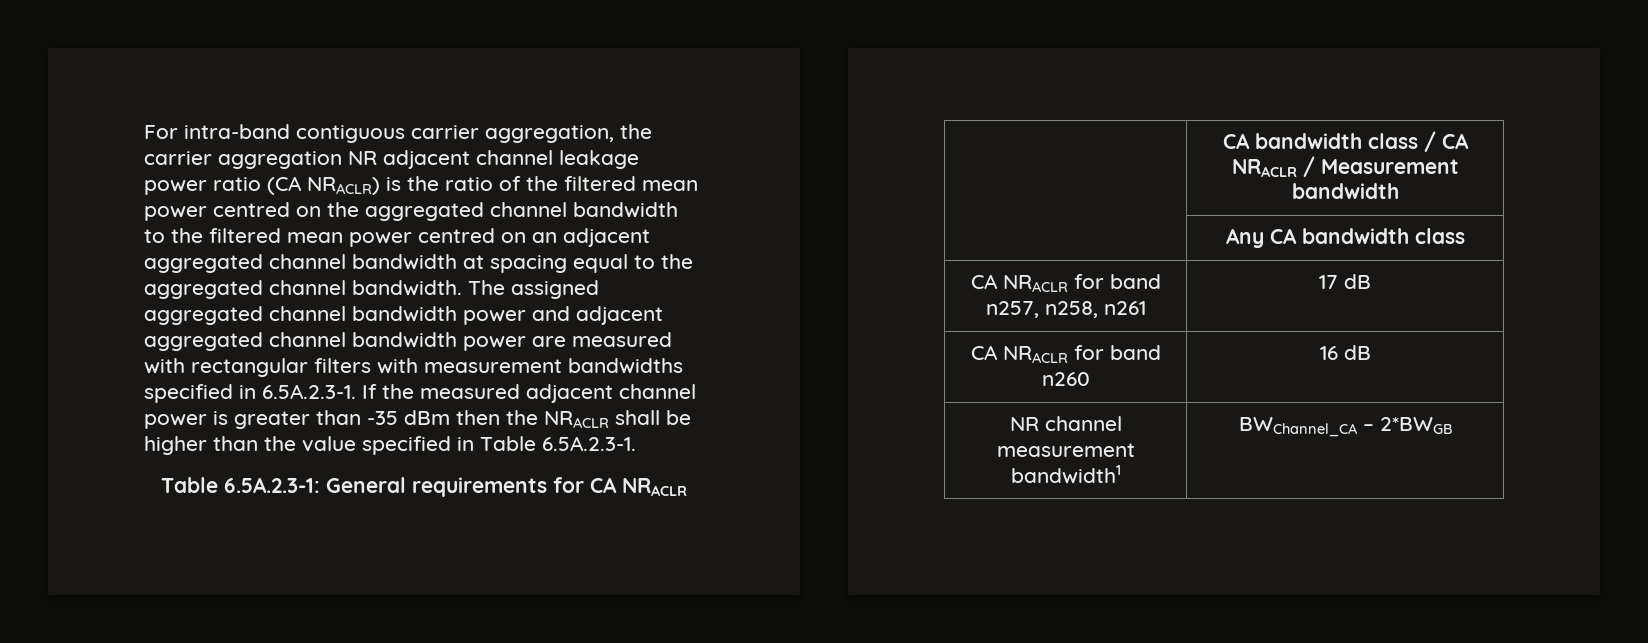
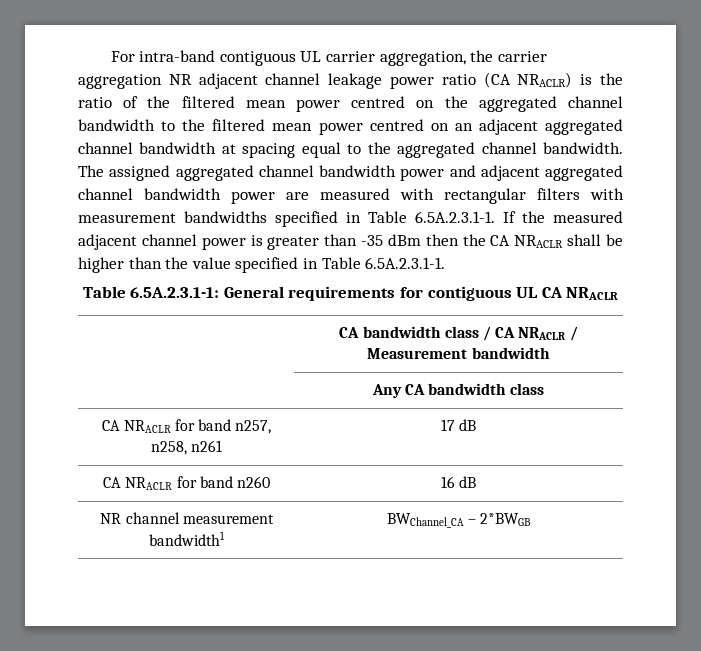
- For intra-band contiguous carrier aggregation, the carrier aggregation NR adjacent channel leakage power ratio (CA NRACLR) is the ratio of the filtered mean power centred on the aggregated channel bandwidth to the filtered mean power centred on an adjacent aggregated channel bandwidth at spacing equal to the aggregated channel bandwidth.
+ For intra-band contiguous UL carrier aggregation, the carrier aggregation NR adjacent channel leakage power ratio (CA NRACLR) is the ratio of the filtered mean power centred on the aggregated channel bandwidth to the filtered mean power centred on an adjacent aggregated channel bandwidth at spacing equal to the aggregated channel bandwidth.
- The assigned aggregated channel bandwidth power and adjacent aggregated channel bandwidth power are measured with rectangular filters with measurement bandwidths specified in 6.5A.2.3-1. If the measured adjacent channel power is greater than -35 dBm then the NRACLR shall be higher than the value specified in Table 6.5A.2.3-1.
- Table 6.5A.2.3-1: General requirements for CA NRACLR
+ The assigned aggregated channel bandwidth power and adjacent aggregated channel bandwidth power are measured with rectangular filters with measurement bandwidths specified in Table 6.5A.2.3.1-1. If the measured adjacent channel power is greater than -35 dBm then the CA NRACLR shall be higher than the value specified in Table 6.5A.2.3.1-1.
+ Table 6.5A.2.3.1-1: General requirements for contiguous UL CA NRACLR

